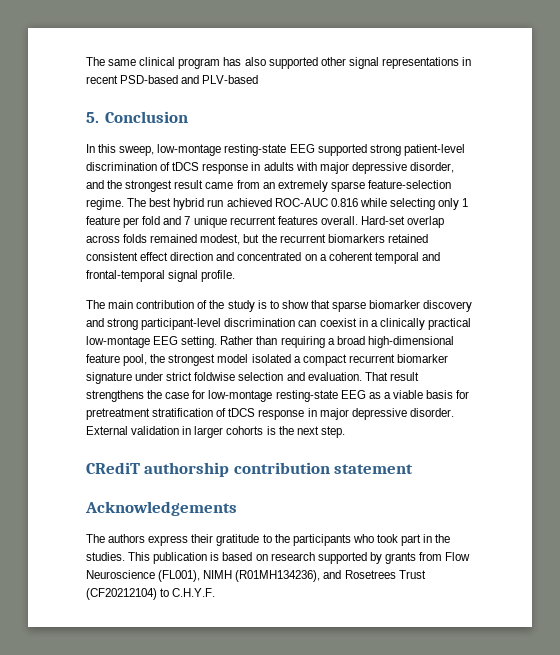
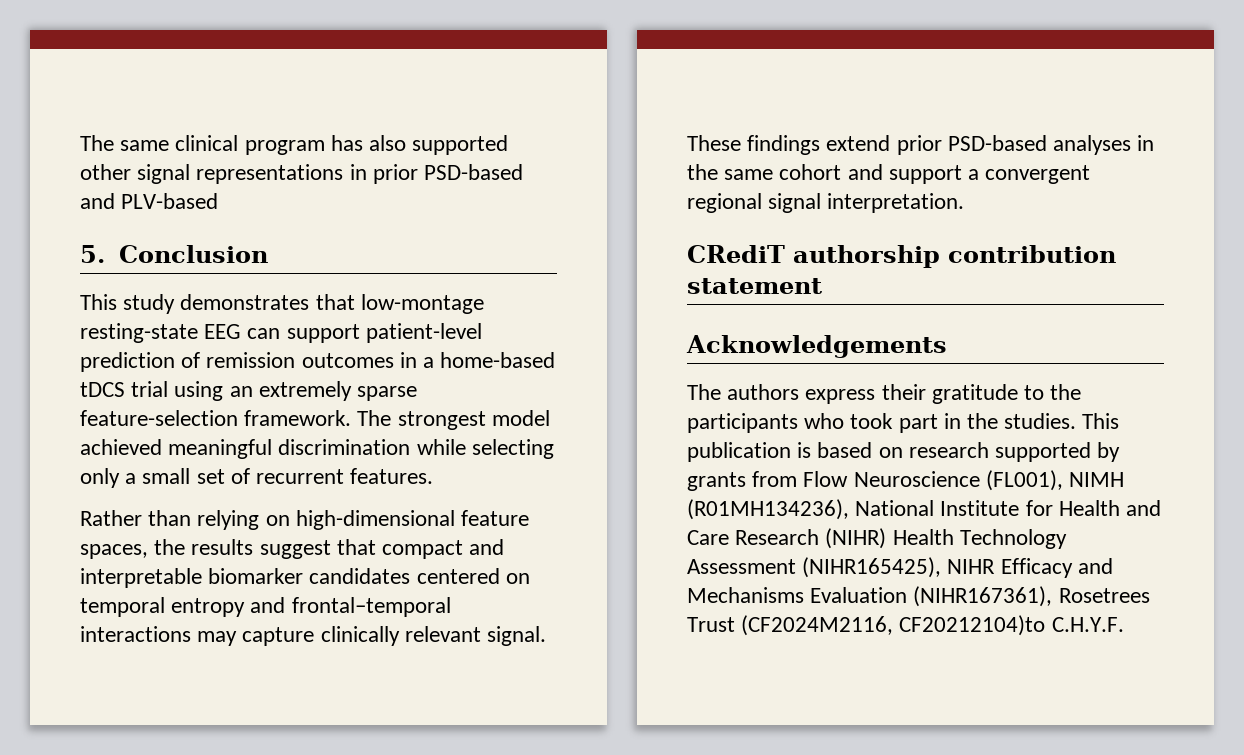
- The same clinical program has also supported other signal representations in recent PSD-based and PLV-based
+ The same clinical program has also supported other signal representations in prior PSD-based and PLV-based
- In this sweep, low-montage resting-state EEG supported strong patient-level discrimination of tDCS response in adults with major depressive disorder, and the strongest result came from an extremely sparse feature-selection regime. The best hybrid run achieved ROC-AUC 0.816 while selecting only 1 feature per fold and 7 unique recurrent features overall. Hard-set overlap across folds remained modest, but the recurrent biomarkers retained consistent effect direction and concentrated on a coherent temporal and frontal-temporal signal profile.
- The main contribution of the study is to show that sparse biomarker discovery and strong participant-level discrimination can coexist in a clinically practical low-montage EEG setting. Rather than requiring a broad high-dimensional feature pool, the strongest model isolated a compact recurrent biomarker signature under strict foldwise selection and evaluation. That result strengthens the case for low-montage resting-state EEG as a viable basis for pretreatment stratification of tDCS response in major depressive disorder. External validation in larger cohorts is the next step.
+ This study demonstrates that low-montage resting-state EEG can support patient-level prediction of remission outcomes in a home-based tDCS trial using an extremely sparse feature-selection framework. The strongest model achieved meaningful discrimination while selecting only a small set of recurrent features.
+ Rather than relying on high-dimensional feature spaces, the results suggest that compact and interpretable biomarker candidates centered on temporal entropy and frontal–temporal interactions may capture clinically relevant signal. These findings extend prior PSD-based analyses in the same cohort and support a convergent regional signal interpretation.
- This publication is based on research supported by grants from Flow Neuroscience (FL001), NIMH (R01MH134236), and Rosetrees Trust (CF20212104) to C.H.Y.F.
+ This publication is based on research supported by grants from Flow Neuroscience (FL001), NIMH (R01MH134236), National Institute for Health and Care Research (NIHR) Health Technology Assessment (NIHR165425), NIHR Efficacy and Mechanisms Evaluation (NIHR167361), Rosetrees Trust (CF2024M2116, CF20212104)to C.H.Y.F.

